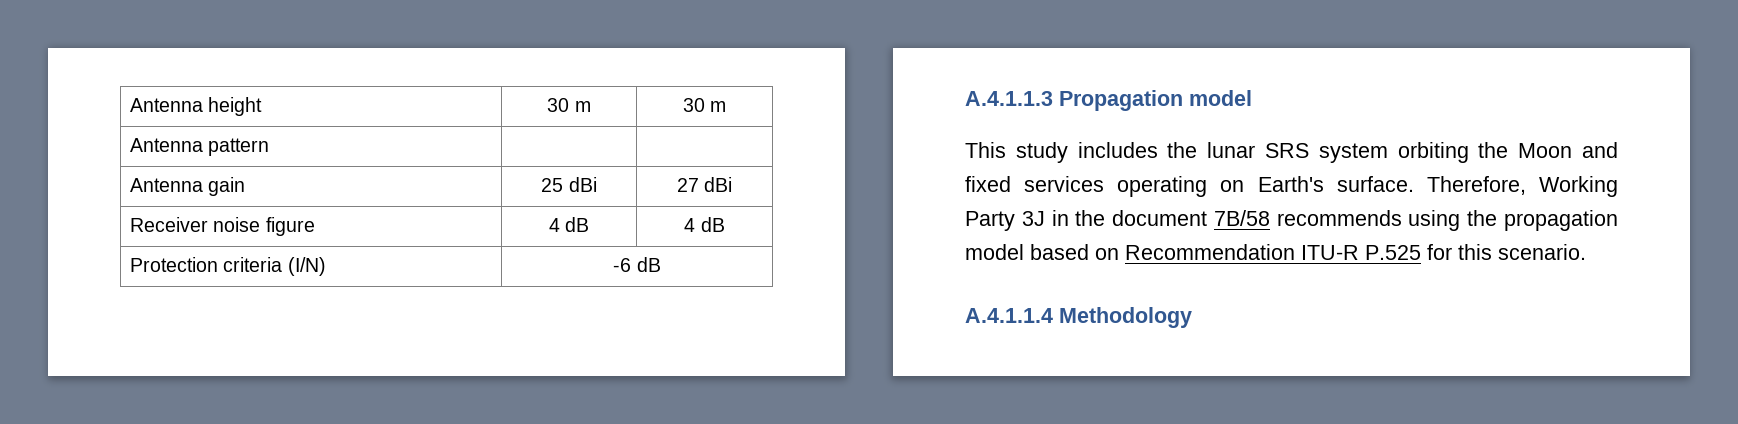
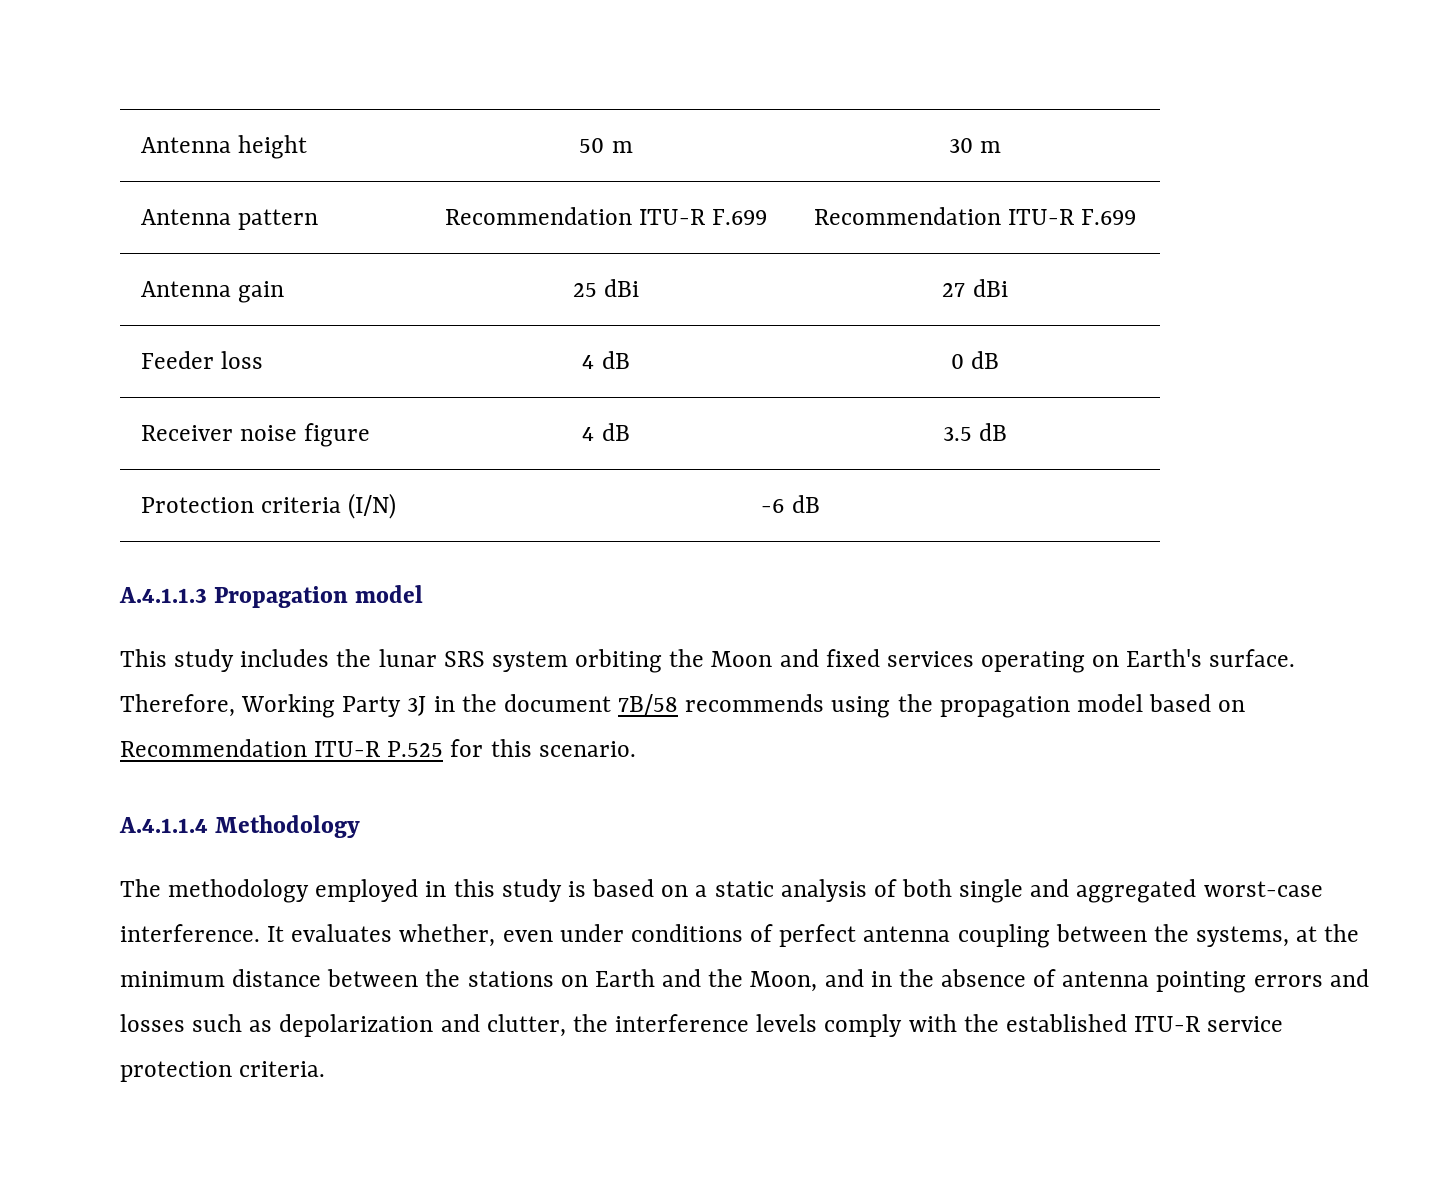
- Antenna height | 30 m | 30 m
+ Antenna height | 50 m | 30 m
- Antenna pattern | |
+ Antenna pattern | Recommendation ITU-R F.699 | Recommendation ITU-R F.699
+ Feeder loss | 4 dB | 0 dB
- Receiver noise figure | 4 dB | 4 dB
+ Receiver noise figure | 4 dB | 3.5 dB
+ The methodology employed in this study is based on a static analysis of both single and aggregated worst-case interference. It evaluates whether, even under conditions of perfect antenna coupling between the systems, at the minimum distance between the stations on Earth and the Moon, and in the absence of antenna pointing errors and losses such as depolarization and clutter, the interference levels comply with the established ITU-R service protection criteria.

